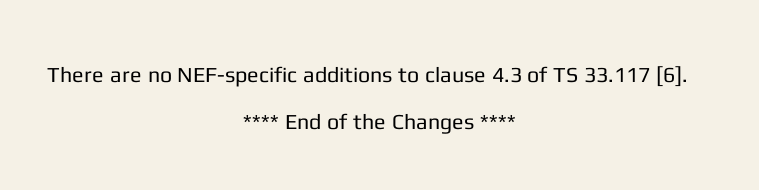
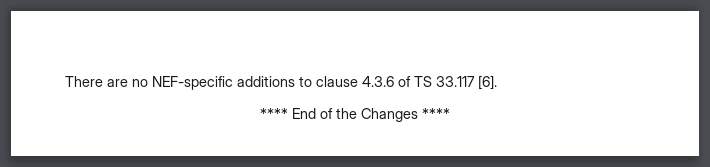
- There are no NEF-specific additions to clause 4.3 of TS 33.117 [6].
+ There are no NEF-specific additions to clause 4.3.6 of TS 33.117 [6].

